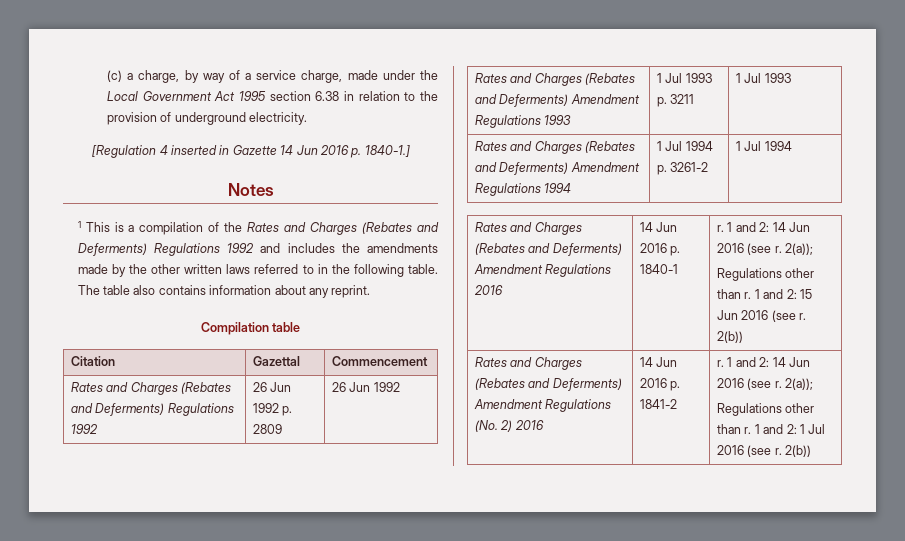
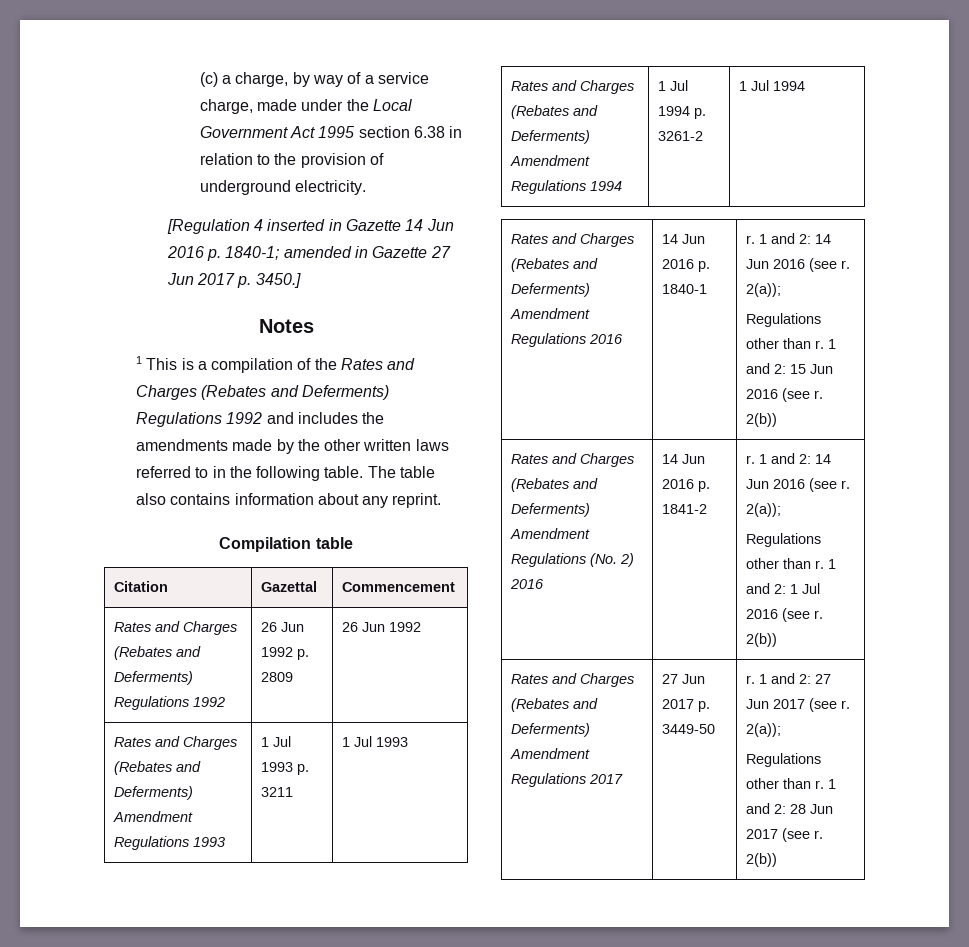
- [Regulation 4 inserted in Gazette 14 Jun 2016 p. 1840-1.]
+ [Regulation 4 inserted in Gazette 14 Jun 2016 p. 1840-1; amended in Gazette 27 Jun 2017 p. 3450.]
+ Rates and Charges (Rebates and Deferments) Amendment Regulations 2017 | 27 Jun 2017 p. 3449-50 | r. 1 and 2: 27 Jun 2017 (see r. 2(a));
+ Regulations other than r. 1 and 2: 28 Jun 2017 (see r. 2(b))

